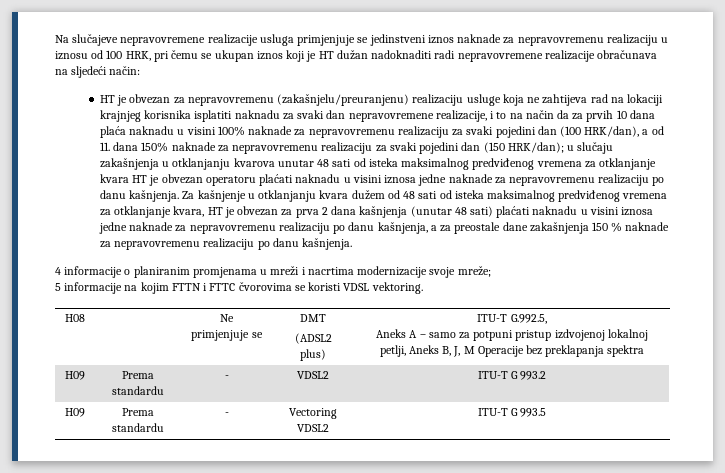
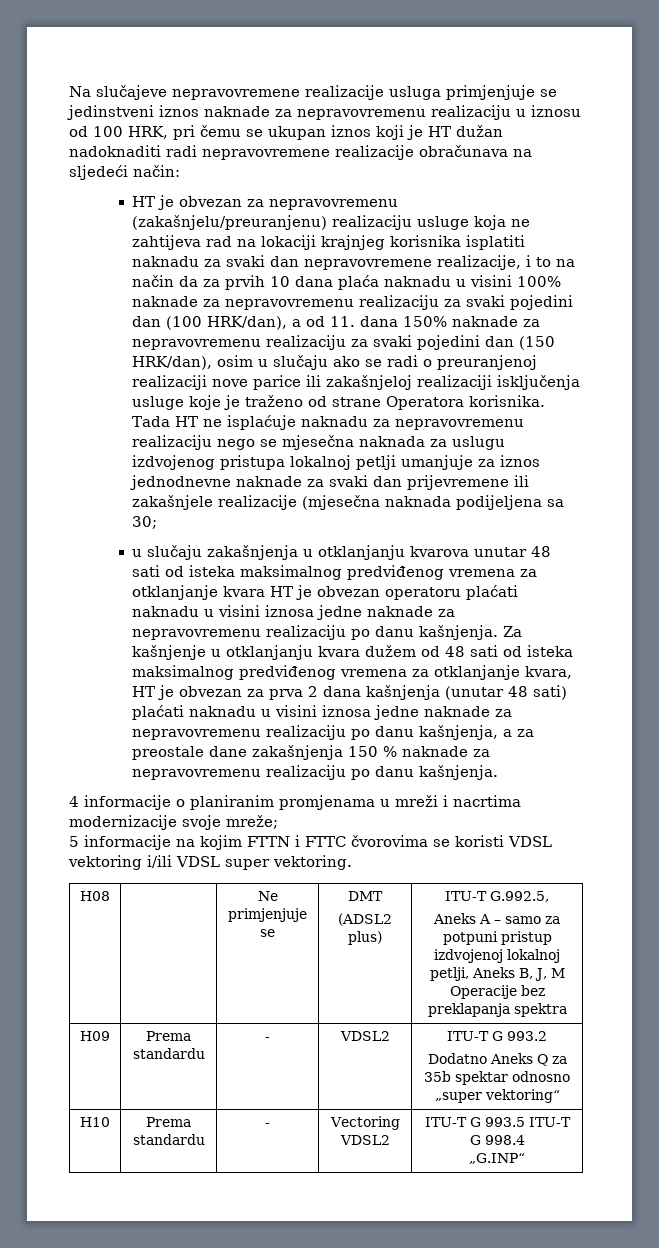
- HT je obvezan za nepravovremenu (zakašnjelu/preuranjenu) realizaciju usluge koja ne zahtijeva rad na lokaciji krajnjeg korisnika isplatiti naknadu za svaki dan nepravovremene realizacije, i to na način da za prvih 10 dana plaća naknadu u visini 100% naknade za nepravovremenu realizaciju za svaki pojedini dan (100 HRK/dan), a od 11. dana 150% naknade za nepravovremenu realizaciju za svaki pojedini dan (150 HRK/dan); u slučaju zakašnjenja u otklanjanju kvarova unutar 48 sati od isteka maksimalnog predviđenog vremena za otklanjanje kvara HT je obvezan operatoru plaćati naknadu u visini iznosa jedne naknade za nepravovremenu realizaciju po danu kašnjenja.
+ HT je obvezan za nepravovremenu (zakašnjelu/preuranjenu) realizaciju usluge koja ne zahtijeva rad na lokaciji krajnjeg korisnika isplatiti naknadu za svaki dan nepravovremene realizacije, i to na način da za prvih 10 dana plaća naknadu u visini 100% naknade za nepravovremenu realizaciju za svaki pojedini dan (100 HRK/dan), a od 11. dana 150% naknade za nepravovremenu realizaciju za svaki pojedini dan (150 HRK/dan), osim u slučaju ako se radi o preuranjenoj realizaciji nove parice ili zakašnjeloj realizaciji isključenja usluge koje je traženo od strane Operatora korisnika. Tada HT ne isplaćuje naknadu za nepravovremenu realizaciju nego se mjesečna naknada za uslugu izdvojenog pristupa lokalnoj petlji umanjuje za iznos jednodnevne naknade za svaki dan prijevremene ili zakašnjele realizacije (mjesečna naknada podijeljena sa 30;
+ u slučaju zakašnjenja u otklanjanju kvarova unutar 48 sati od isteka maksimalnog predviđenog vremena za otklanjanje kvara HT je obvezan operatoru plaćati naknadu u visini iznosa jedne naknade za nepravovremenu realizaciju po danu kašnjenja.
- 5 informacije na kojim FTTN i FTTC čvorovima se koristi VDSL vektoring.
+ 5 informacije na kojim FTTN i FTTC čvorovima se koristi VDSL vektoring i/ili VDSL super vektoring.
  H09 | Prema standardu | - | VDSL2 | ITU-T G 993.2
- H09 | Prema standardu | - | Vectoring VDSL2 | ITU-T G 993.5
+ Dodatno Aneks Q za 35b spektar odnosno „super vektoring“
+ H10 | Prema standardu | - | Vectoring VDSL2 | ITU-T G 993.5 ITU-T G 998.4
+ „G.INP“

